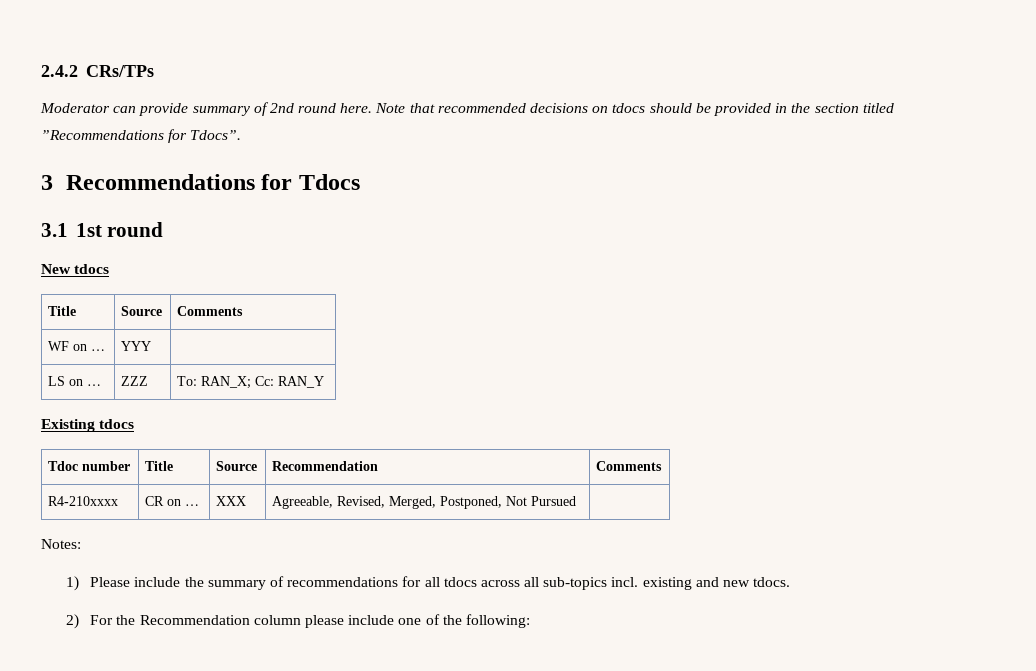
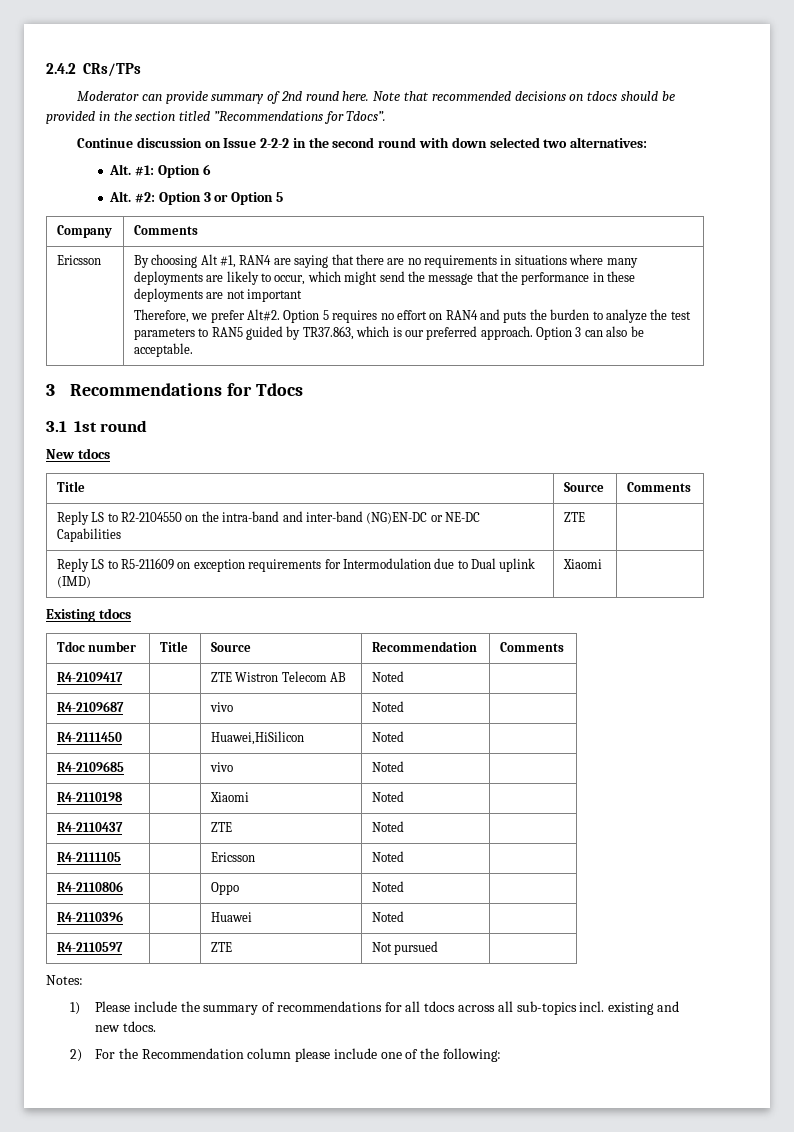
+ Continue discussion on Issue 2-2-2 in the second round with down selected two alternatives:
+ Alt. #1: Option 6
+ Alt. #2: Option 3 or Option 5
+ Company | Comments
+ Ericsson | By choosing Alt #1, RAN4 are saying that there are no requirements in situations where many deployments are likely to occur, which might send the message that the performance in these deployments are not important
+ Therefore, we prefer Alt#2. Option 5 requires no effort on RAN4 and puts the burden to analyze the test parameters to RAN5 guided by TR37.863, which is our preferred approach. Option 3 can also be acceptable.
- WF on … | YYY |
- LS on … | ZZZ | To: RAN_X; Cc: RAN_Y
+ Reply LS to R2-2104550 on the intra-band and inter-band (NG)EN-DC or NE-DC Capabilities | ZTE |
+ Reply LS to R5-211609 on exception requirements for Intermodulation due to Dual uplink (IMD) | Xiaomi |
- R4-210xxxx | CR on … | XXX | Agreeable, Revised, Merged, Postponed, Not Pursued |
+ R4-2109417 | | ZTE Wistron Telecom AB | Noted |
+ R4-2109687 | | vivo | Noted |
+ R4-2111450 | | Huawei,HiSilicon | Noted |
+ R4-2109685 | | vivo | Noted |
+ R4-2110198 | | Xiaomi | Noted |
+ R4-2110437 | | ZTE | Noted |
+ R4-2111105 | | Ericsson | Noted |
+ R4-2110806 | | Oppo | Noted |
+ R4-2110396 | | Huawei | Noted |
+ R4-2110597 | | ZTE | Not pursued |

